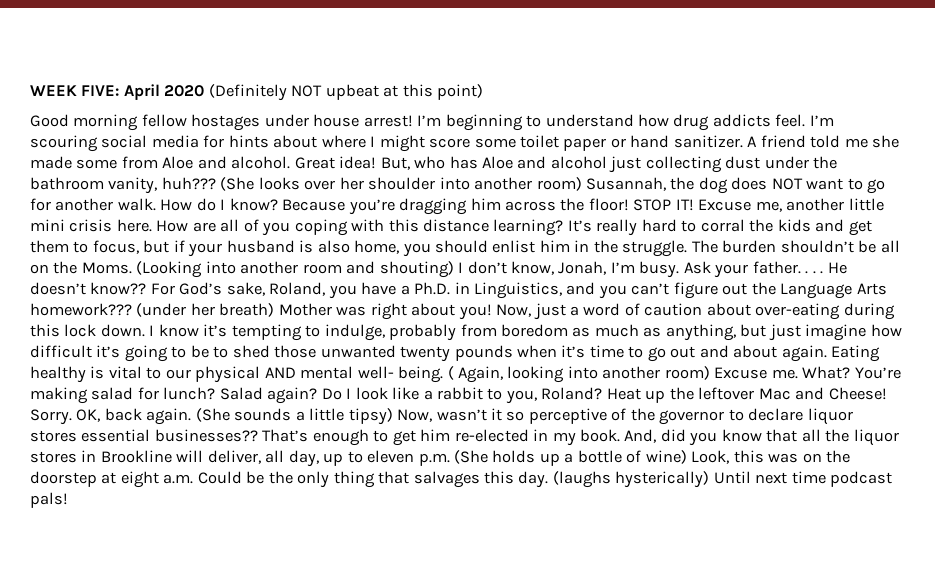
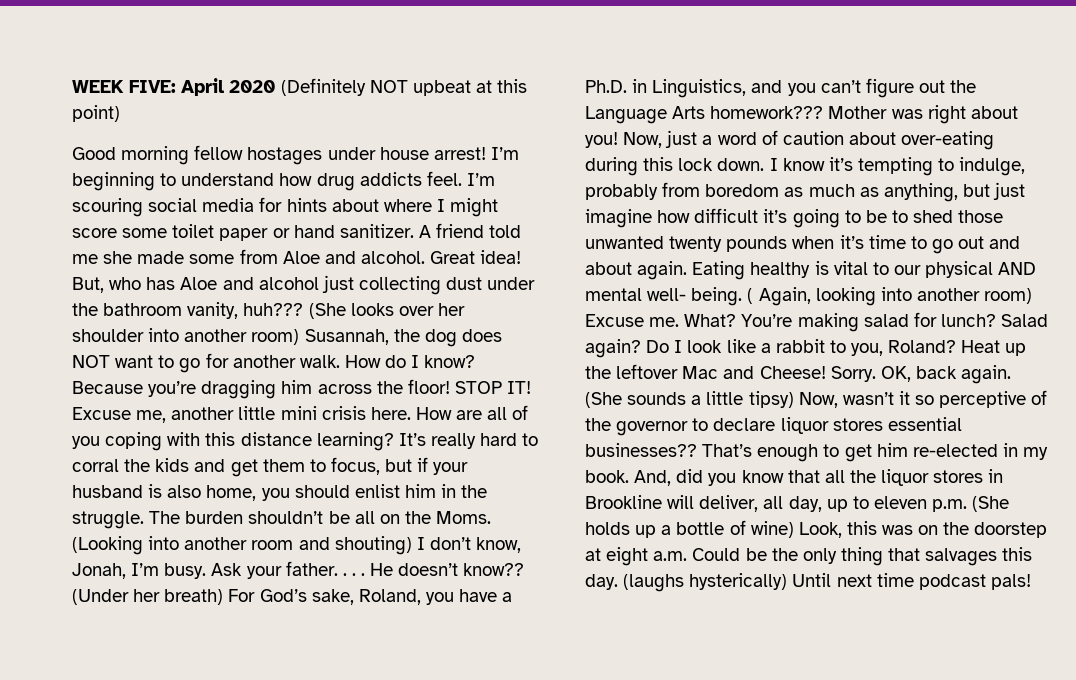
- For God’s sake, Roland, you have a Ph.D. in Linguistics, and you can’t figure out the Language Arts homework???
+ (Under her breath) For God’s sake, Roland, you have a Ph.D. in Linguistics, and you can’t figure out the Language Arts homework???
- (under her breath) Mother was right about you!
+ Mother was right about you!

